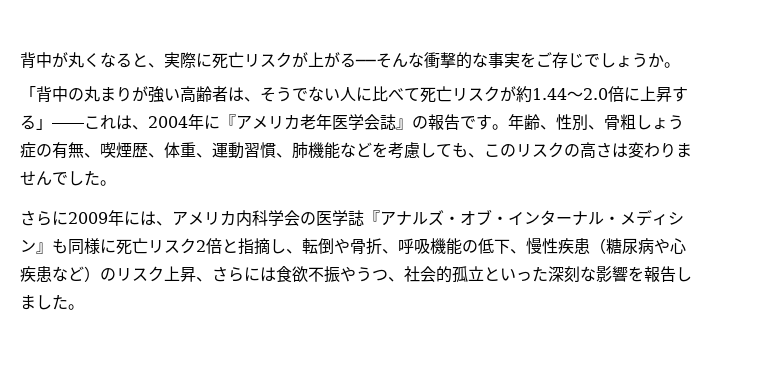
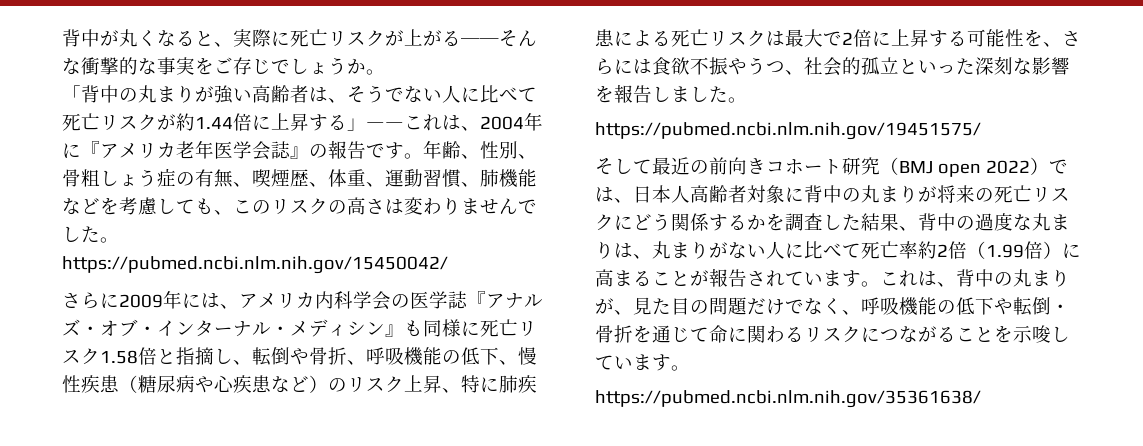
- 「背中の丸まりが強い高齢者は、そうでない人に比べて死亡リスクが約1.44〜2.0倍に上昇する」――これは、2004年に『アメリカ老年医学会誌』の報告です。
+ 「背中の丸まりが強い高齢者は、そうでない人に比べて死亡リスクが約1.44倍に上昇する」――これは、2004年に『アメリカ老年医学会誌』の報告です。
+ https://pubmed.ncbi.nlm.nih.gov/15450042/
- さらに2009年には、アメリカ内科学会の医学誌『アナルズ・オブ・インターナル・メディシン』も同様に死亡リスク2倍と指摘し、転倒や骨折、呼吸機能の低下、慢性疾患（糖尿病や心疾患など）のリスク上昇、さらには食欲不振やうつ、社会的孤立といった深刻な影響を報告しました。
+ さらに2009年には、アメリカ内科学会の医学誌『アナルズ・オブ・インターナル・メディシン』も同様に死亡リスク1.58倍と指摘し、転倒や骨折、呼吸機能の低下、慢性疾患（糖尿病や心疾患など）のリスク上昇、特に肺疾患による死亡リスクは最大で2倍に上昇する可能性を、さらには食欲不振やうつ、社会的孤立といった深刻な影響を報告しました。
+ https://pubmed.ncbi.nlm.nih.gov/19451575/
+ そして最近の前向きコホート研究（BMJ open 2022）では、日本人高齢者対象に背中の丸まりが将来の死亡リスクにどう関係するかを調査した結果、背中の過度な丸まりは、丸まりがない人に比べて死亡率約2倍（1.99倍）に高まることが報告されています。これは、背中の丸まりが、見た目の問題だけでなく、呼吸機能の低下や転倒・骨折を通じて命に関わるリスクにつながることを示唆しています。
+ https://pubmed.ncbi.nlm.nih.gov/35361638/

